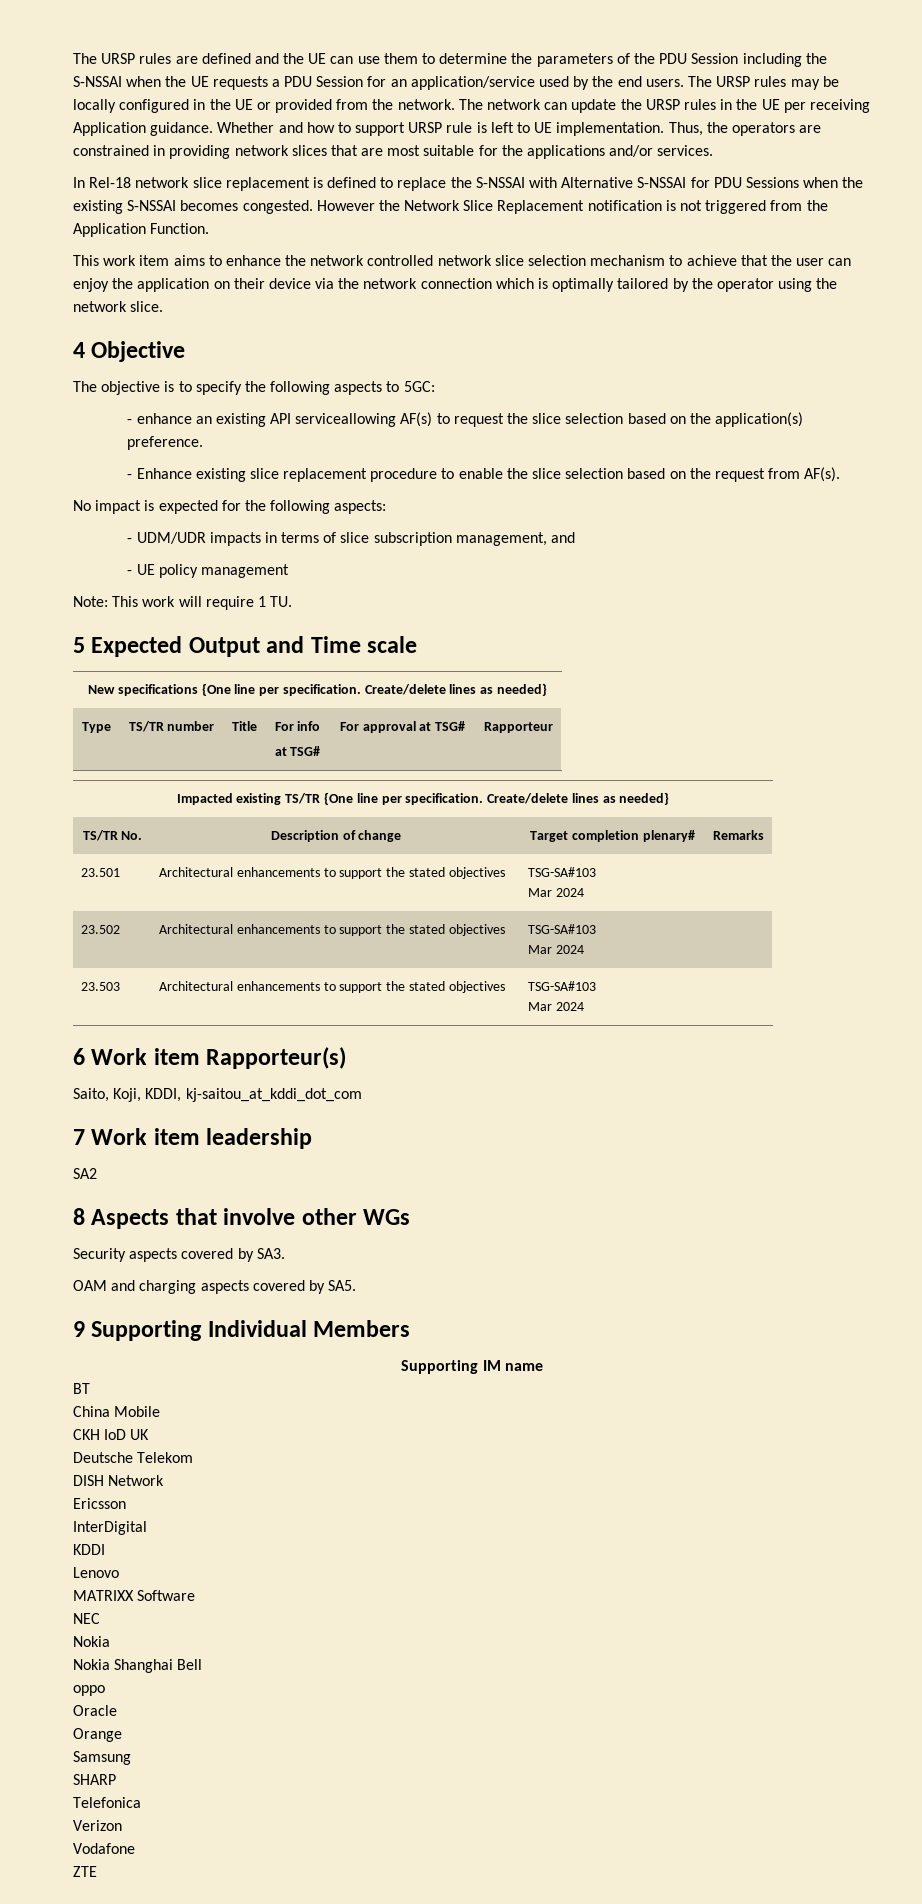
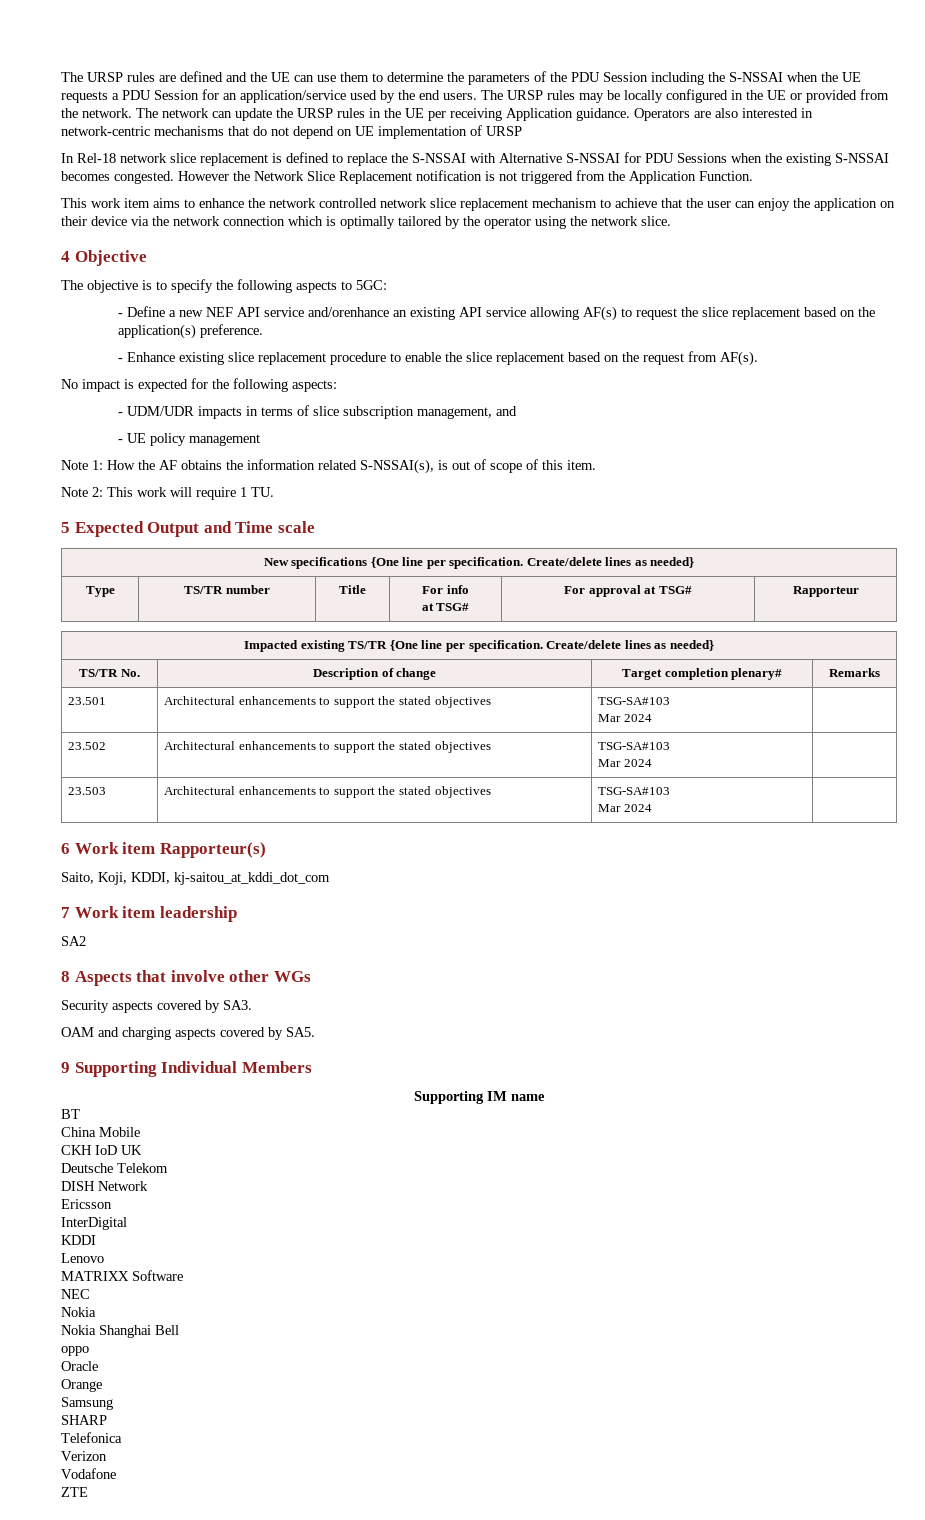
- Whether and how to support URSP rule is left to UE implementation. Thus, the operators are constrained in providing network slices that are most suitable for the applications and/or services.
+ Operators are also interested in network-centric mechanisms that do not depend on UE implementation of URSP
- This work item aims to enhance the network controlled network slice selection mechanism to achieve that the user can enjoy the application on their device via the network connection which is optimally tailored by the operator using the network slice.
+ This work item aims to enhance the network controlled network slice replacement mechanism to achieve that the user can enjoy the application on their device via the network connection which is optimally tailored by the operator using the network slice.
- - enhance an existing API serviceallowing AF(s) to request the slice selection based on the application(s) preference.
+ - Define a new NEF API service and/orenhance an existing API service allowing AF(s) to request the slice replacement based on the application(s) preference.
- - Enhance existing slice replacement procedure to enable the slice selection based on the request from AF(s).
+ - Enhance existing slice replacement procedure to enable the slice replacement based on the request from AF(s).
- Note: This work will require 1 TU.
+ Note 1: How the AF obtains the information related S-NSSAI(s), is out of scope of this item.
+ Note 2: This work will require 1 TU.

